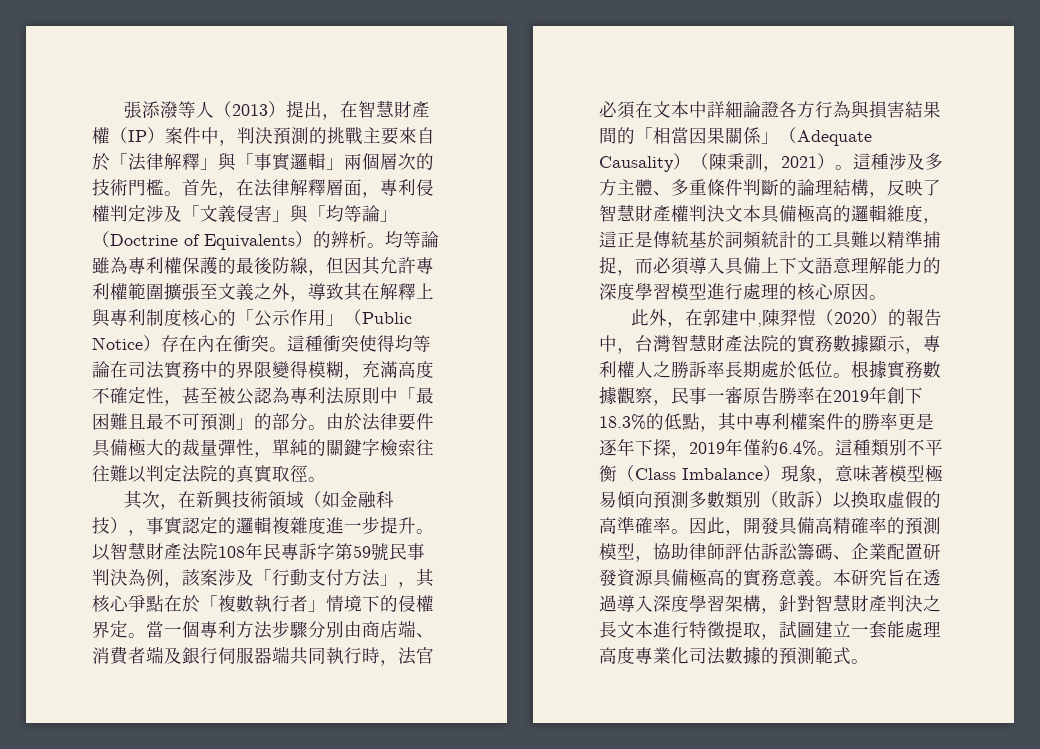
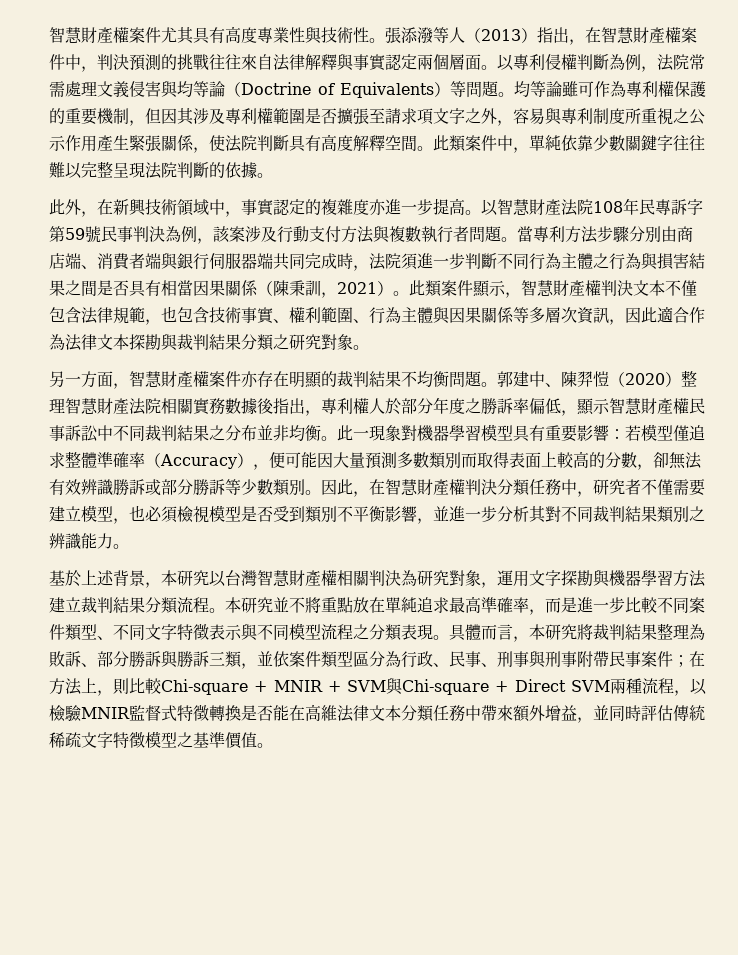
+ 智慧財產權案件尤其具有高度專業性與技術性。
- 張添潑等人（2013）提出，在智慧財產權（IP）案件中，判決預測的挑戰主要來自於「法律解釋」與「事實邏輯」兩個層次的技術門檻。首先，在法律解釋層面，專利侵權判定涉及「文義侵害」與「均等論」（Doctrine of Equivalents）的辨析。
+ 張添潑等人（2013）指出，在智慧財產權案件中，判決預測的挑戰往往來自法律解釋與事實認定兩個層面。以專利侵權判斷為例，法院常需處理文義侵害與均等論（Doctrine of Equivalents）等問題。
- 均等論雖為專利權保護的最後防線，但因其允許專利權範圍擴張至文義之外，導致其在解釋上與專利制度核心的「公示作用」（Public Notice）存在內在衝突。這種衝突使得均等論在司法實務中的界限變得模糊，充滿高度不確定性，甚至被公認為專利法原則中「最困難且最不可預測」的部分。由於法律要件具備極大的裁量彈性，單純的關鍵字檢索往往難以判定法院的真實取徑。
- 其次，在新興技術領域（如金融科技），事實認定的邏輯複雜度進一步提升。
+ 均等論雖可作為專利權保護的重要機制，但因其涉及專利權範圍是否擴張至請求項文字之外，容易與專利制度所重視之公示作用產生緊張關係，使法院判斷具有高度解釋空間。此類案件中，單純依靠少數關鍵字往往難以完整呈現法院判斷的依據。
+ 此外，在新興技術領域中，事實認定的複雜度亦進一步提高。
- 以智慧財產法院108年民專訴字第59號民事判決為例，該案涉及「行動支付方法」，其核心爭點在於「複數執行者」情境下的侵權界定。當一個專利方法步驟分別由商店端、消費者端及銀行伺服器端共同執行時，法官必須在文本中詳細論證各方行為與損害結果間的「相當因果關係」（Adequate Causality）（陳秉訓，2021）。
+ 以智慧財產法院108年民專訴字第59號民事判決為例，該案涉及行動支付方法與複數執行者問題。當專利方法步驟分別由商店端、消費者端與銀行伺服器端共同完成時，法院須進一步判斷不同行為主體之行為與損害結果之間是否具有相當因果關係（陳秉訓，2021）。
- 這種涉及多方主體、多重條件判斷的論理結構，反映了智慧財產權判決文本具備極高的邏輯維度，這正是傳統基於詞頻統計的工具難以精準捕捉，而必須導入具備上下文語意理解能力的深度學習模型進行處理的核心原因。
- 此外，在郭建中,陳羿愷（2020）的報告中，台灣智慧財產法院的實務數據顯示，專利權人之勝訴率長期處於低位。根據實務數據觀察，民事一審原告勝率在2019年創下18.3%的低點，其中專利權案件的勝率更是逐年下探，2019年僅約6.4%。這種類別不平衡（Class Imbalance）現象，意味著模型極易傾向預測多數類別（敗訴）以換取虛假的高準確率。因此，開發具備高精確率的預測模型，協助律師評估訴訟籌碼、企業配置研發資源具備極高的實務意義。本研究旨在透過導入深度學習架構，針對智慧財產判決之長文本進行特徵提取，試圖建立一套能處理高度專業化司法數據的預測範式。
+ 此類案件顯示，智慧財產權判決文本不僅包含法律規範，也包含技術事實、權利範圍、行為主體與因果關係等多層次資訊，因此適合作為法律文本探勘與裁判結果分類之研究對象。
+ 另一方面，智慧財產權案件亦存在明顯的裁判結果不均衡問題。郭建中、陳羿愷（2020）整理智慧財產法院相關實務數據後指出，專利權人於部分年度之勝訴率偏低，顯示智慧財產權民事訴訟中不同裁判結果之分布並非均衡。此一現象對機器學習模型具有重要影響：若模型僅追求整體準確率（Accuracy），便可能因大量預測多數類別而取得表面上較高的分數，卻無法有效辨識勝訴或部分勝訴等少數類別。因此，在智慧財產權判決分類任務中，研究者不僅需要建立模型，也必須檢視模型是否受到類別不平衡影響，並進一步分析其對不同裁判結果類別之辨識能力。
+ 基於上述背景，本研究以台灣智慧財產權相關判決為研究對象，運用文字探勘與機器學習方法建立裁判結果分類流程。本研究並不將重點放在單純追求最高準確率，而是進一步比較不同案件類型、不同文字特徵表示與不同模型流程之分類表現。具體而言，本研究將裁判結果整理為敗訴、部分勝訴與勝訴三類，並依案件類型區分為行政、民事、刑事與刑事附帶民事案件；在方法上，則比較Chi-square + MNIR + SVM與Chi-square + Direct SVM兩種流程，以檢驗MNIR監督式特徵轉換是否能在高維法律文本分類任務中帶來額外增益，並同時評估傳統稀疏文字特徵模型之基準價值。

